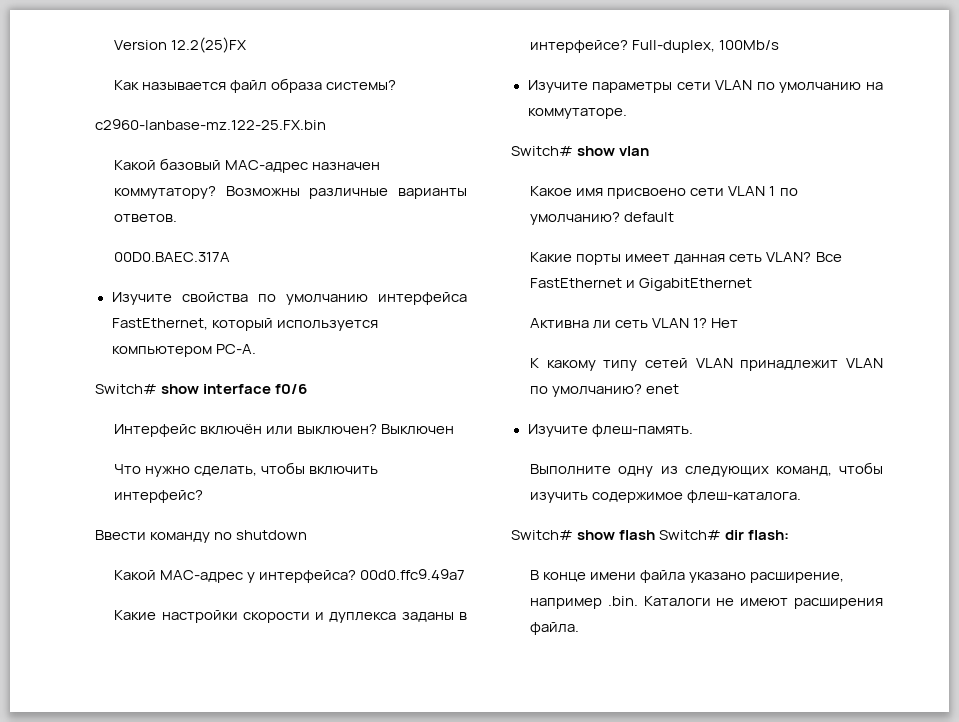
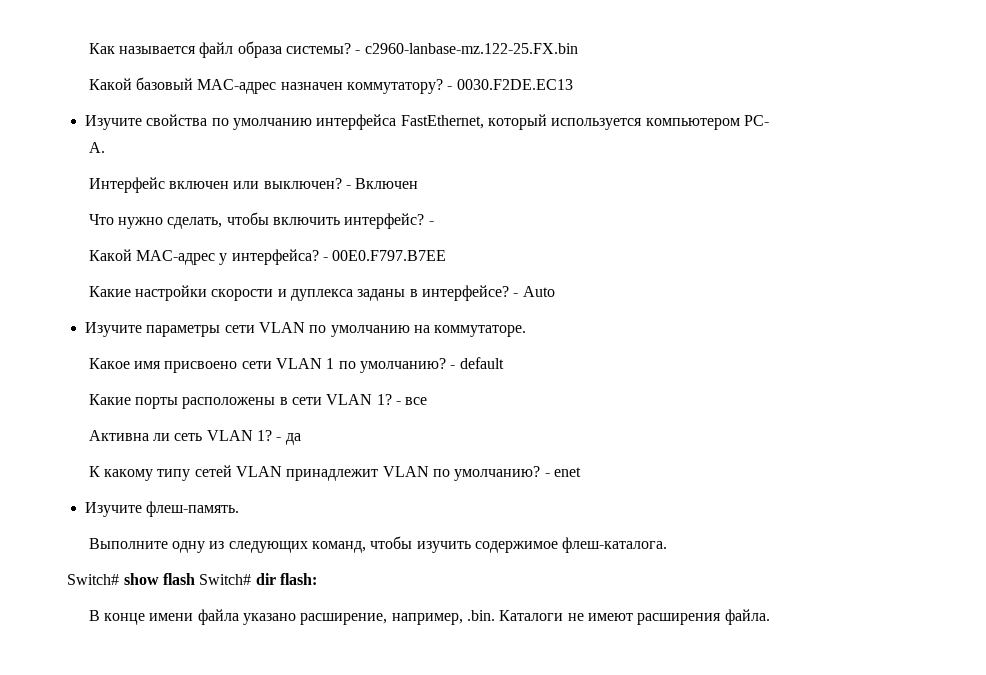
- Version 12.2(25)FX
- Как называется файл образа системы?
- c2960-lanbase-mz.122-25.FX.bin
+ Как называется файл образа системы? - c2960-lanbase-mz.122-25.FX.bin
- Возможны различные варианты ответов.
- 00D0.BAEC.317A
+ - 0030.F2DE.EC13
- Изучите свойства по умолчанию интерфейса FastEthernet, который используется компьютером PC-A.
- Switch# show interface f0/6
+ Изучите свойства по умолчанию интерфейса FastEthernet, который используется компьютером PC-
+ A.
- Интерфейс включён или выключен?
+ Интерфейс включен или выключен?
- Выключен
+ - Включен
- Что нужно сделать, чтобы включить интерфейс?
- Ввести команду no shutdown
+ Что нужно сделать, чтобы включить интерфейс? -
- 00d0.ffc9.49a7
+ - 00E0.F797.B7EE
- Full-duplex, 100Mb/s
+ - Auto
- Switch# show vlan
- Какое имя присвоено сети VLAN 1 по умолчанию? default
+ Какое имя присвоено сети VLAN 1 по умолчанию? - default
- Какие порты имеет данная сеть VLAN? Все FastEthernet и GigabitEthernet
+ Какие порты расположены в сети VLAN 1? - все
- Нет
+ - да
- К какому типу сетей VLAN принадлежит VLAN по умолчанию? enet
+ К какому типу сетей VLAN принадлежит VLAN по умолчанию? - enet
- В конце имени файла указано расширение, например .bin. Каталоги не имеют расширения файла.
+ В конце имени файла указано расширение, например, .bin. Каталоги не имеют расширения файла.

